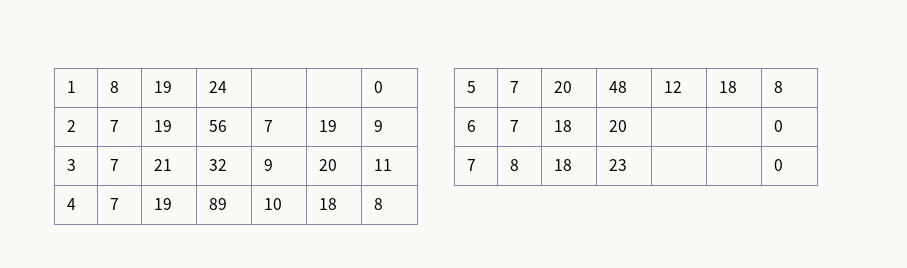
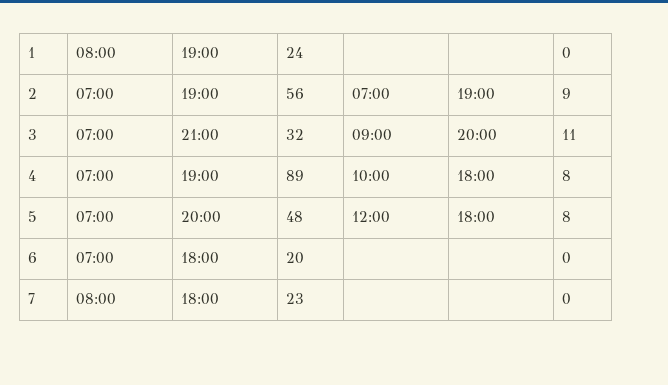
- 1 | 8 | 19 | 24 | | | 0
+ 1 | 08:00 | 19:00 | 24 | | | 0
- 2 | 7 | 19 | 56 | 7 | 19 | 9
+ 2 | 07:00 | 19:00 | 56 | 07:00 | 19:00 | 9
- 3 | 7 | 21 | 32 | 9 | 20 | 11
+ 3 | 07:00 | 21:00 | 32 | 09:00 | 20:00 | 11
- 4 | 7 | 19 | 89 | 10 | 18 | 8
+ 4 | 07:00 | 19:00 | 89 | 10:00 | 18:00 | 8
- 5 | 7 | 20 | 48 | 12 | 18 | 8
+ 5 | 07:00 | 20:00 | 48 | 12:00 | 18:00 | 8
- 6 | 7 | 18 | 20 | | | 0
+ 6 | 07:00 | 18:00 | 20 | | | 0
- 7 | 8 | 18 | 23 | | | 0
+ 7 | 08:00 | 18:00 | 23 | | | 0

